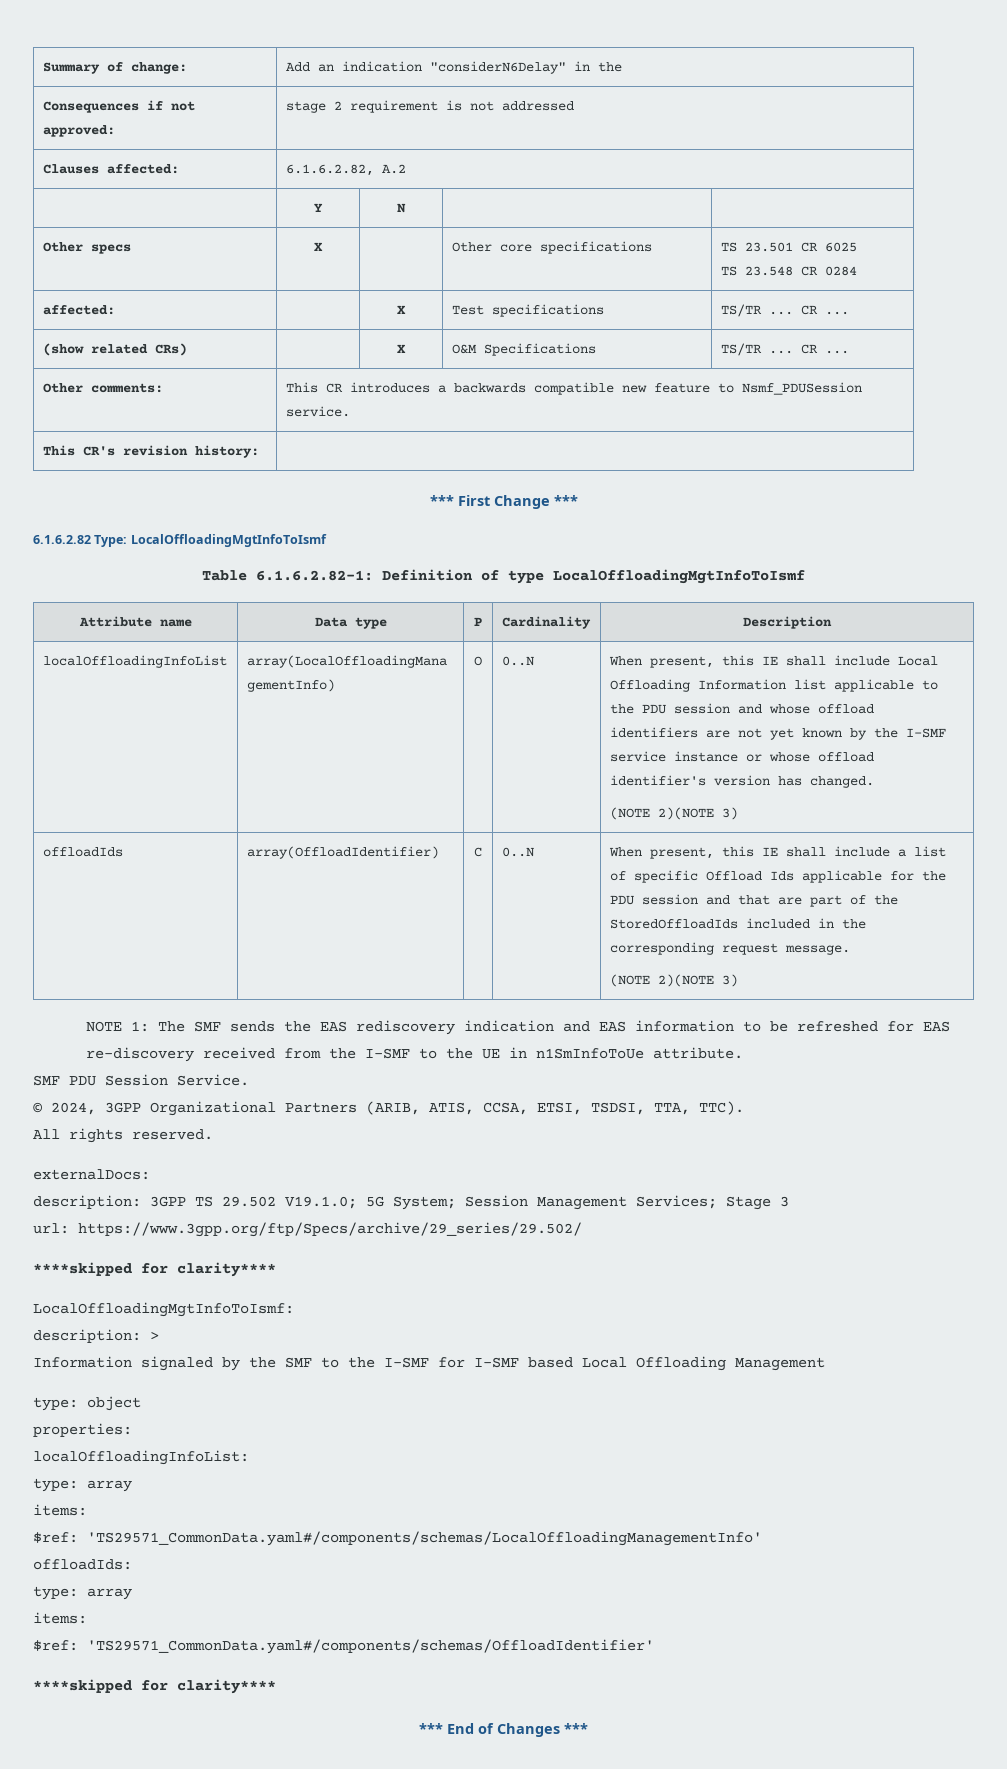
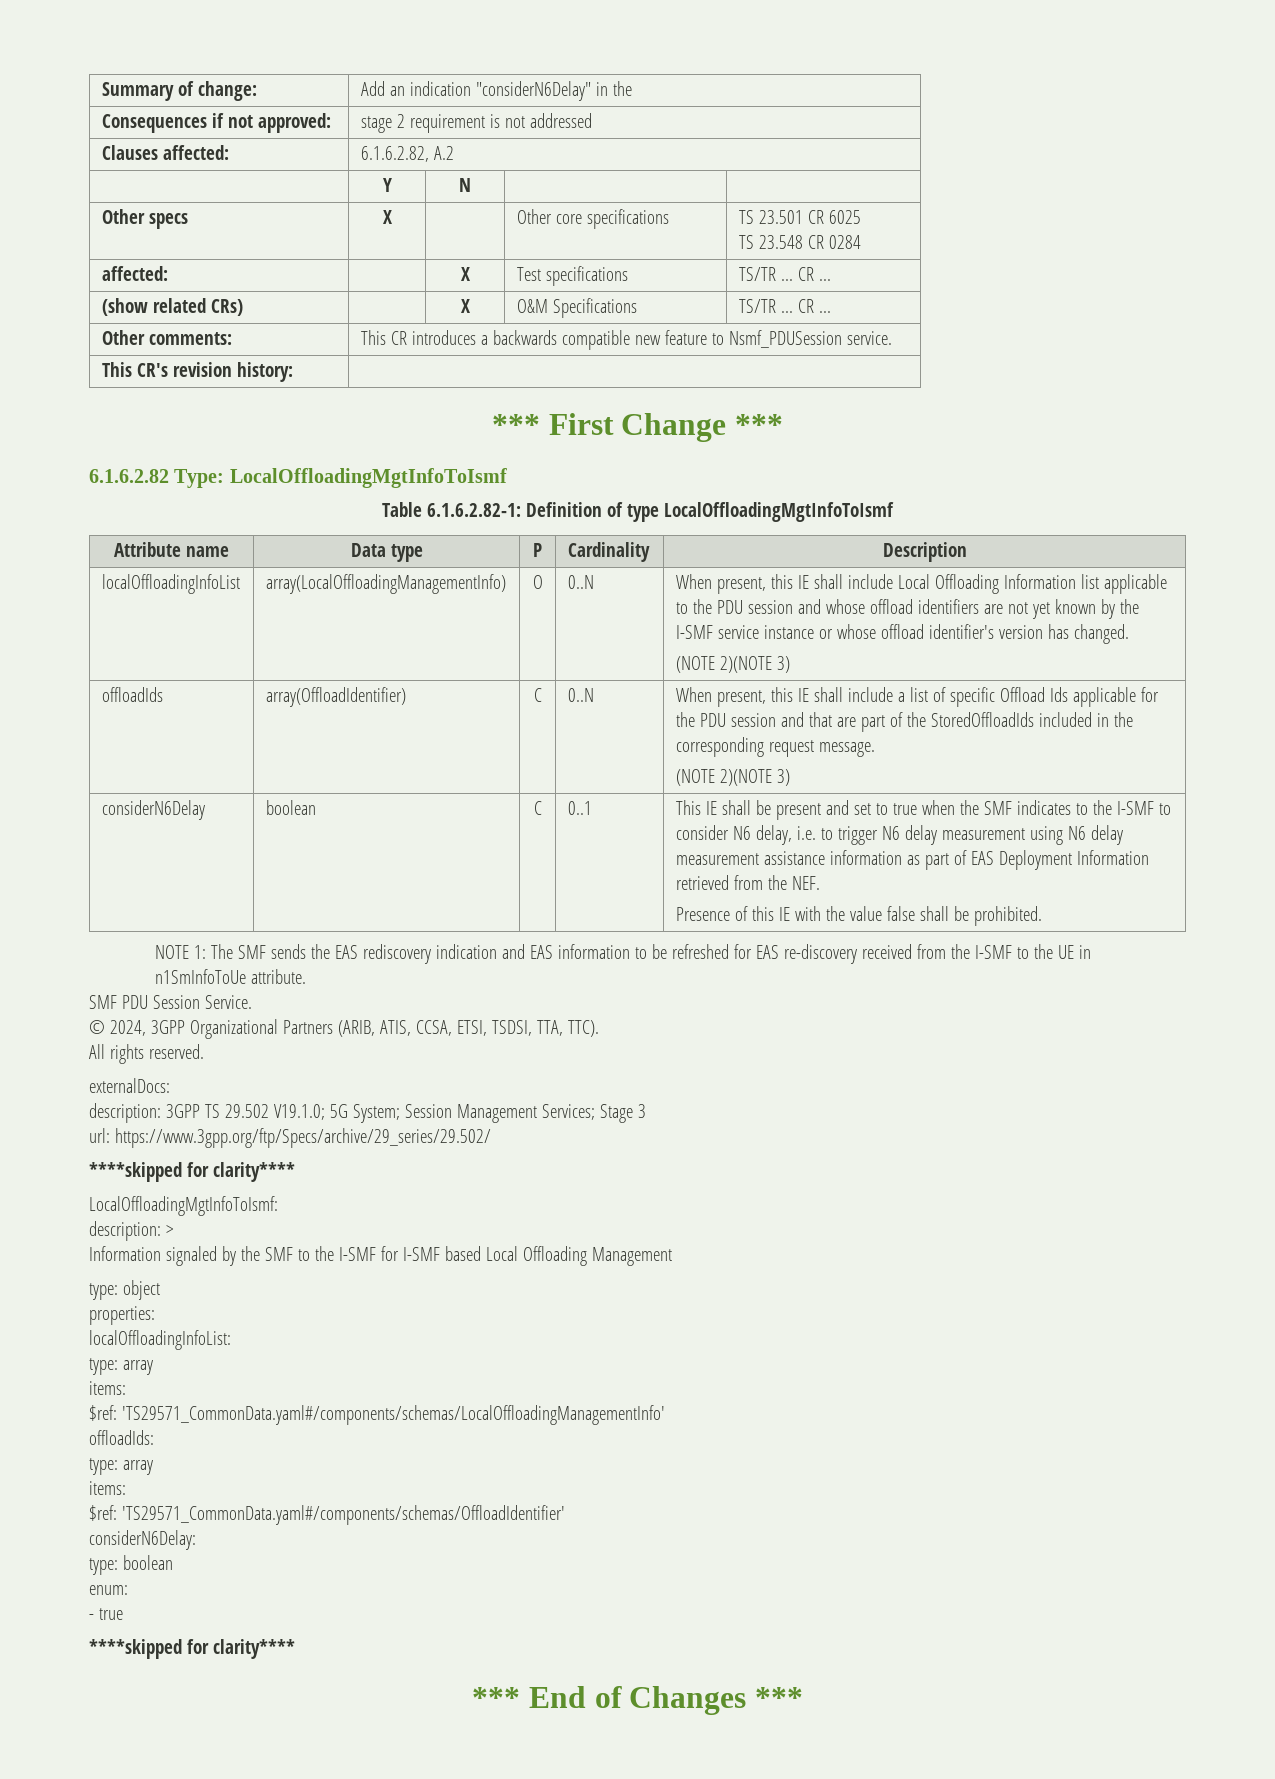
+ considerN6Delay | boolean | C | 0..1 | This IE shall be present and set to true when the SMF indicates to the I-SMF to consider N6 delay, i.e. to trigger N6 delay measurement using N6 delay measurement assistance information as part of EAS Deployment Information retrieved from the NEF.
+ Presence of this IE with the value false shall be prohibited.
+ considerN6Delay:
+ type: boolean
+ enum:
+ - true

